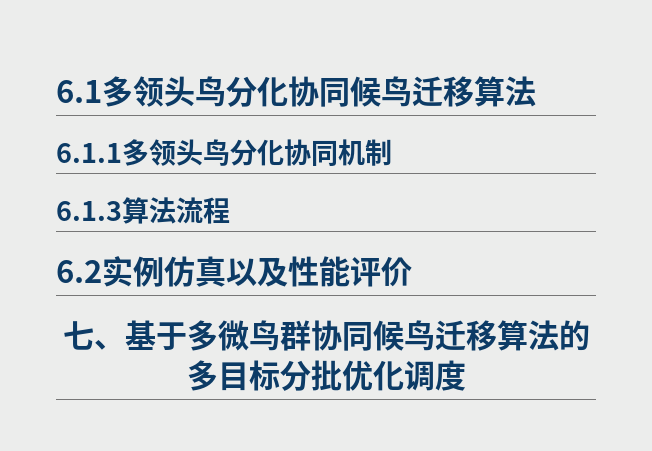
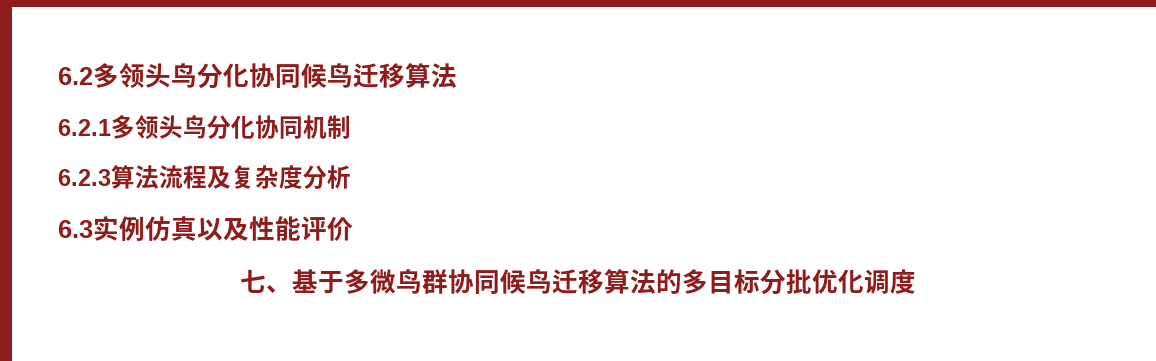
- 6.1多领头鸟分化协同候鸟迁移算法
+ 6.2多领头鸟分化协同候鸟迁移算法
- 6.1.1多领头鸟分化协同机制
+ 6.2.1多领头鸟分化协同机制
- 6.1.3算法流程
- 6.2实例仿真以及性能评价
+ 6.2.3算法流程及复杂度分析
+ 6.3实例仿真以及性能评价

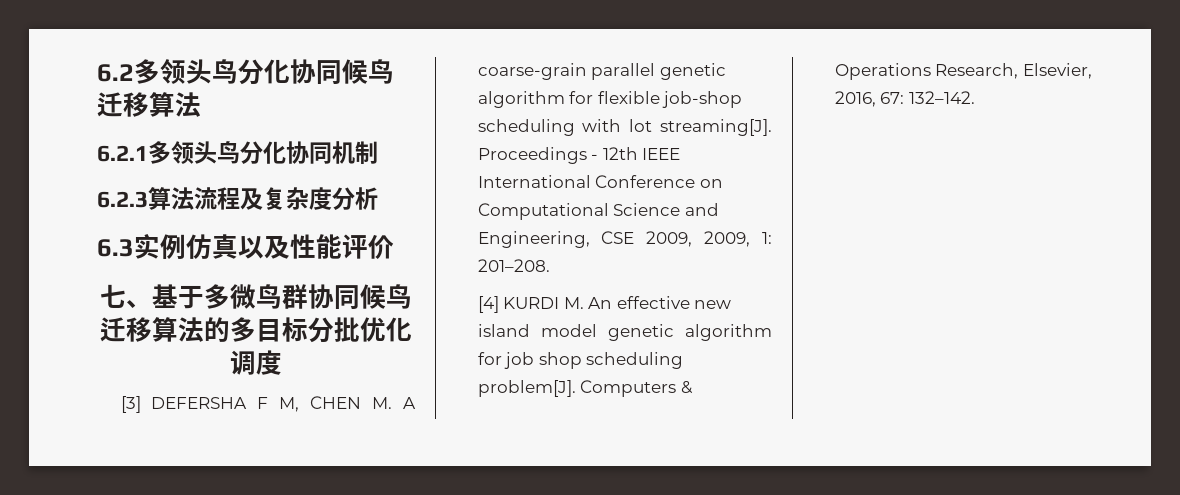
+ [3] DEFERSHA F M, CHEN M. A coarse-grain parallel genetic algorithm for flexible job-shop scheduling with lot streaming[J]. Proceedings - 12th IEEE International Conference on Computational Science and Engineering, CSE 2009, 2009, 1: 201–208.
+ [4] KURDI M. An effective new island model genetic algorithm for job shop scheduling problem[J]. Computers & Operations Research, Elsevier, 2016, 67: 132–142.

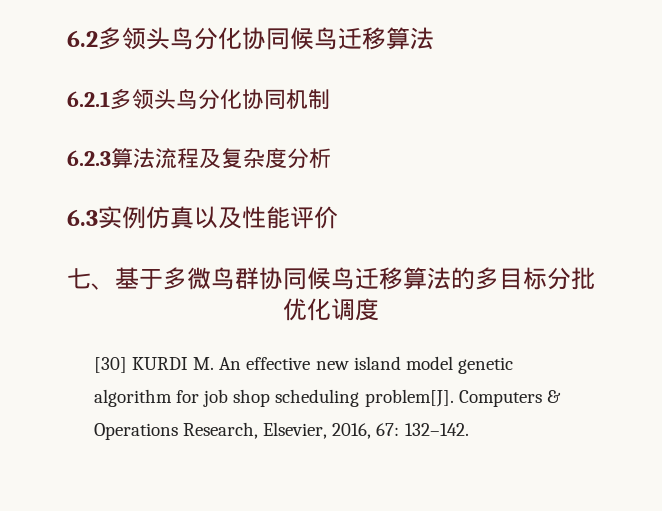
- [3] DEFERSHA F M, CHEN M. A coarse-grain parallel genetic algorithm for flexible job-shop scheduling with lot streaming[J]. Proceedings - 12th IEEE International Conference on Computational Science and Engineering, CSE 2009, 2009, 1: 201–208.
- [4] KURDI M. An effective new island model genetic algorithm for job shop scheduling problem[J].
+ [30] KURDI M. An effective new island model genetic algorithm for job shop scheduling problem[J].

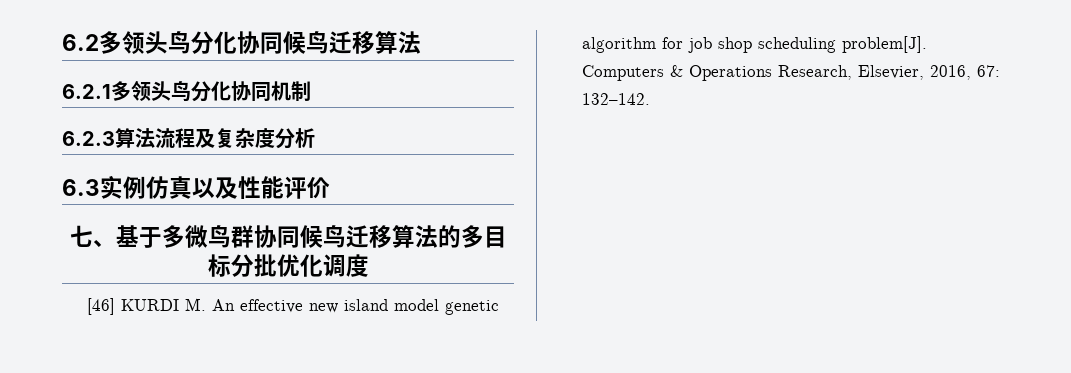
- [30] KURDI M. An effective new island model genetic algorithm for job shop scheduling problem[J].
+ [46] KURDI M. An effective new island model genetic algorithm for job shop scheduling problem[J].

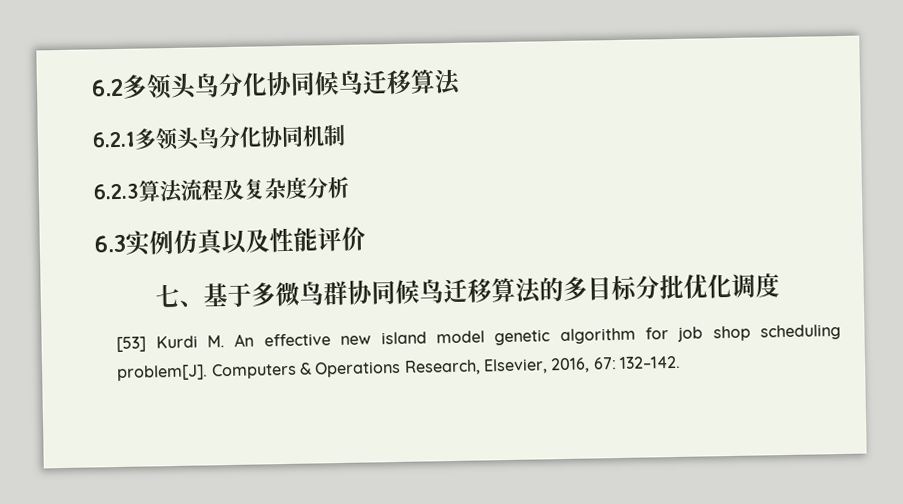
- [46] KURDI M. An effective new island model genetic algorithm for job shop scheduling problem[J].
+ [53] Kurdi M. An effective new island model genetic algorithm for job shop scheduling problem[J].

